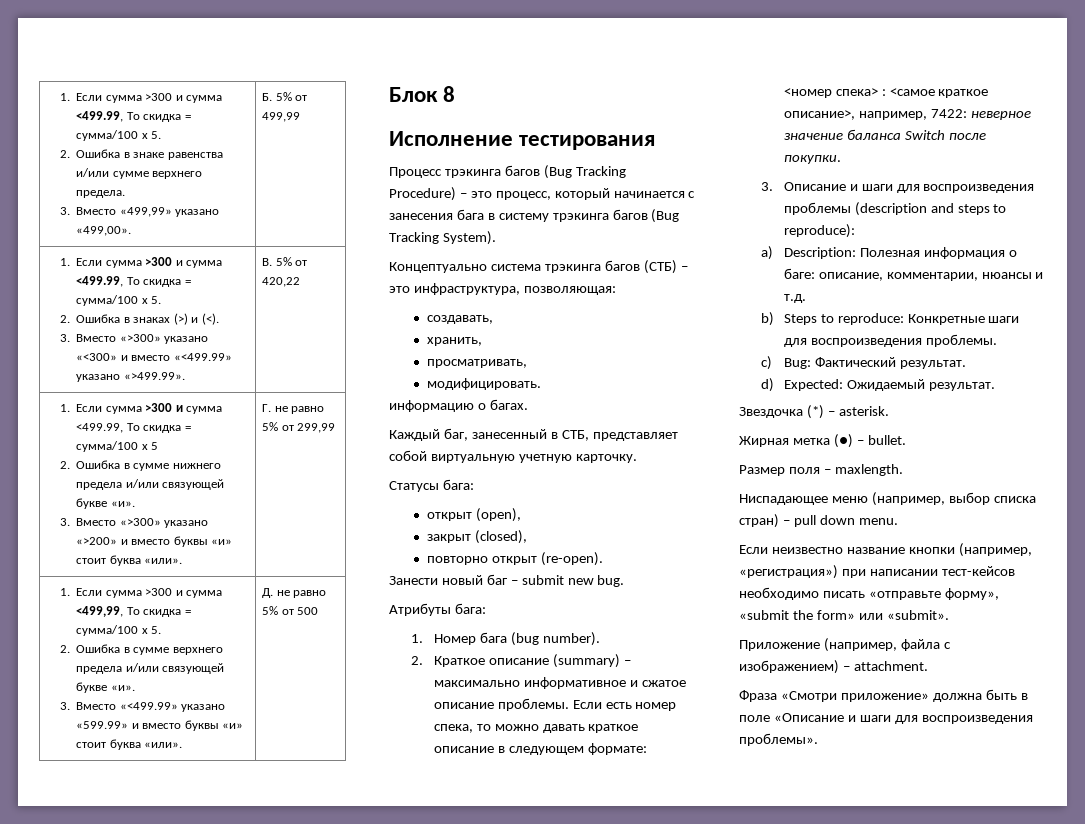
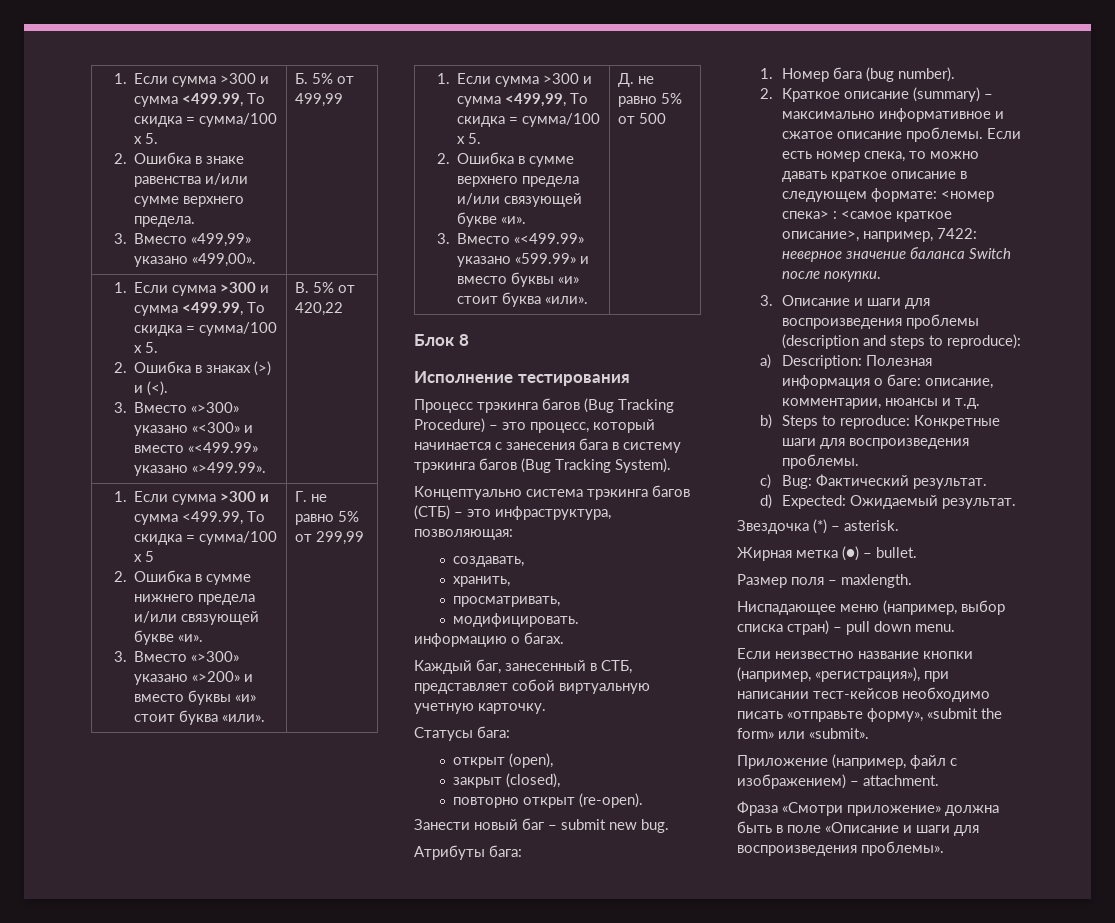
- Если неизвестно название кнопки (например, «регистрация») при написании тест-кейсов необходимо писать «отправьте форму», «submit the form» или «submit».
+ Если неизвестно название кнопки (например, «регистрация»), при написании тест-кейсов необходимо писать «отправьте форму», «submit the form» или «submit».
- Приложение (например, файла с изображением) – attachment.
+ Приложение (например, файл с изображением) – attachment.

